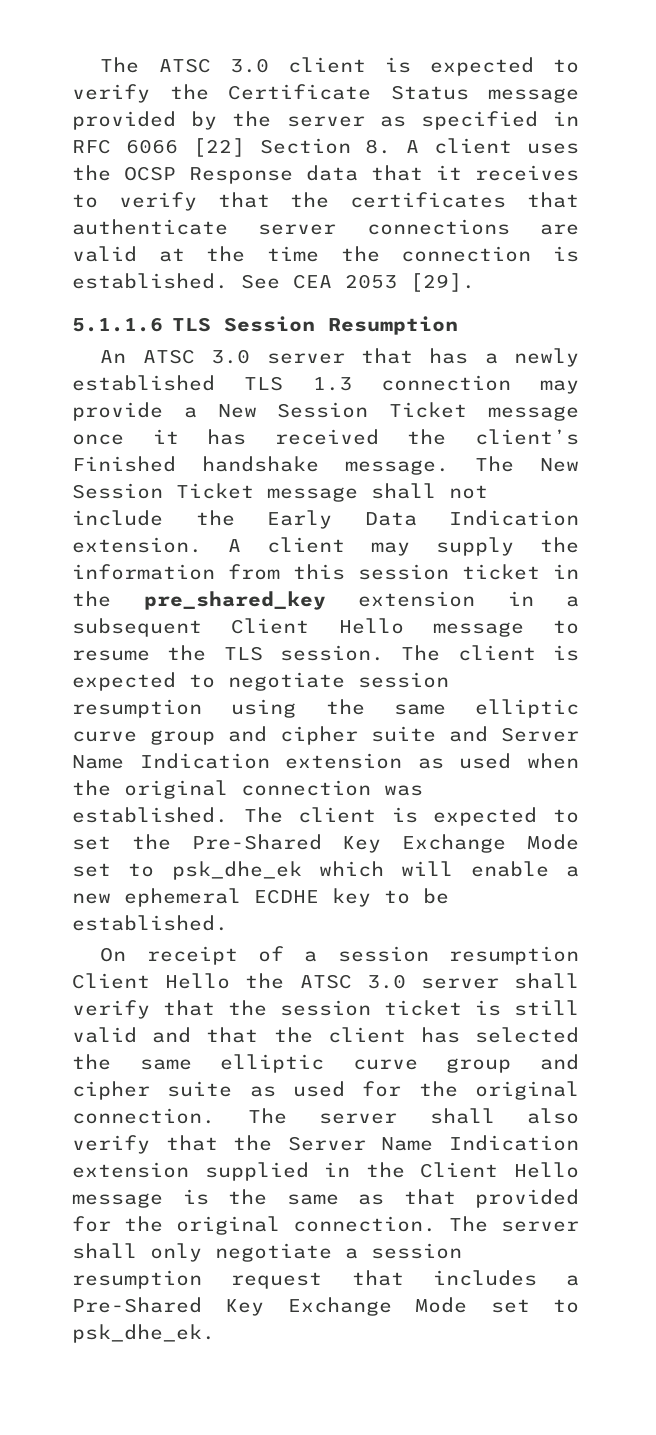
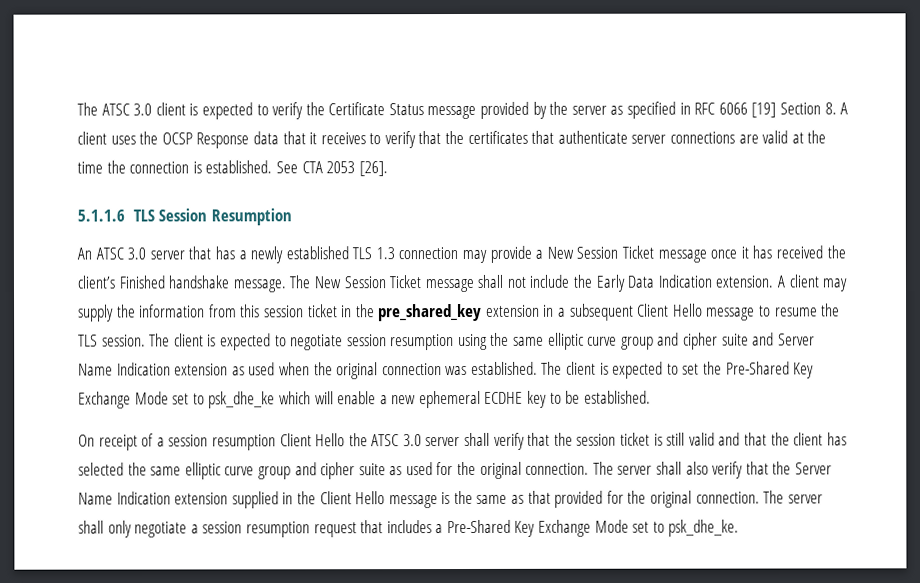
- The ATSC 3.0 client is expected to verify the Certificate Status message provided by the server as specified in RFC 6066 [22] Section 8. A client uses the OCSP Response data that it receives to verify that the certificates that authenticate server connections are valid at the time the connection is established.
+ The ATSC 3.0 client is expected to verify the Certificate Status message provided by the server as specified in RFC 6066 [19] Section 8. A client uses the OCSP Response data that it receives to verify that the certificates that authenticate server connections are valid at the time the connection is established.
- See CEA 2053 [29].
+ See CTA 2053 [26].
- The client is expected to set the Pre-Shared Key Exchange Mode set to psk_dhe_ek which will enable a new ephemeral ECDHE key to be established.
+ The client is expected to set the Pre-Shared Key Exchange Mode set to psk_dhe_ke which will enable a new ephemeral ECDHE key to be established.
- The server shall only negotiate a session resumption request that includes a Pre-Shared Key Exchange Mode set to psk_dhe_ek.
+ The server shall only negotiate a session resumption request that includes a Pre-Shared Key Exchange Mode set to psk_dhe_ke.

